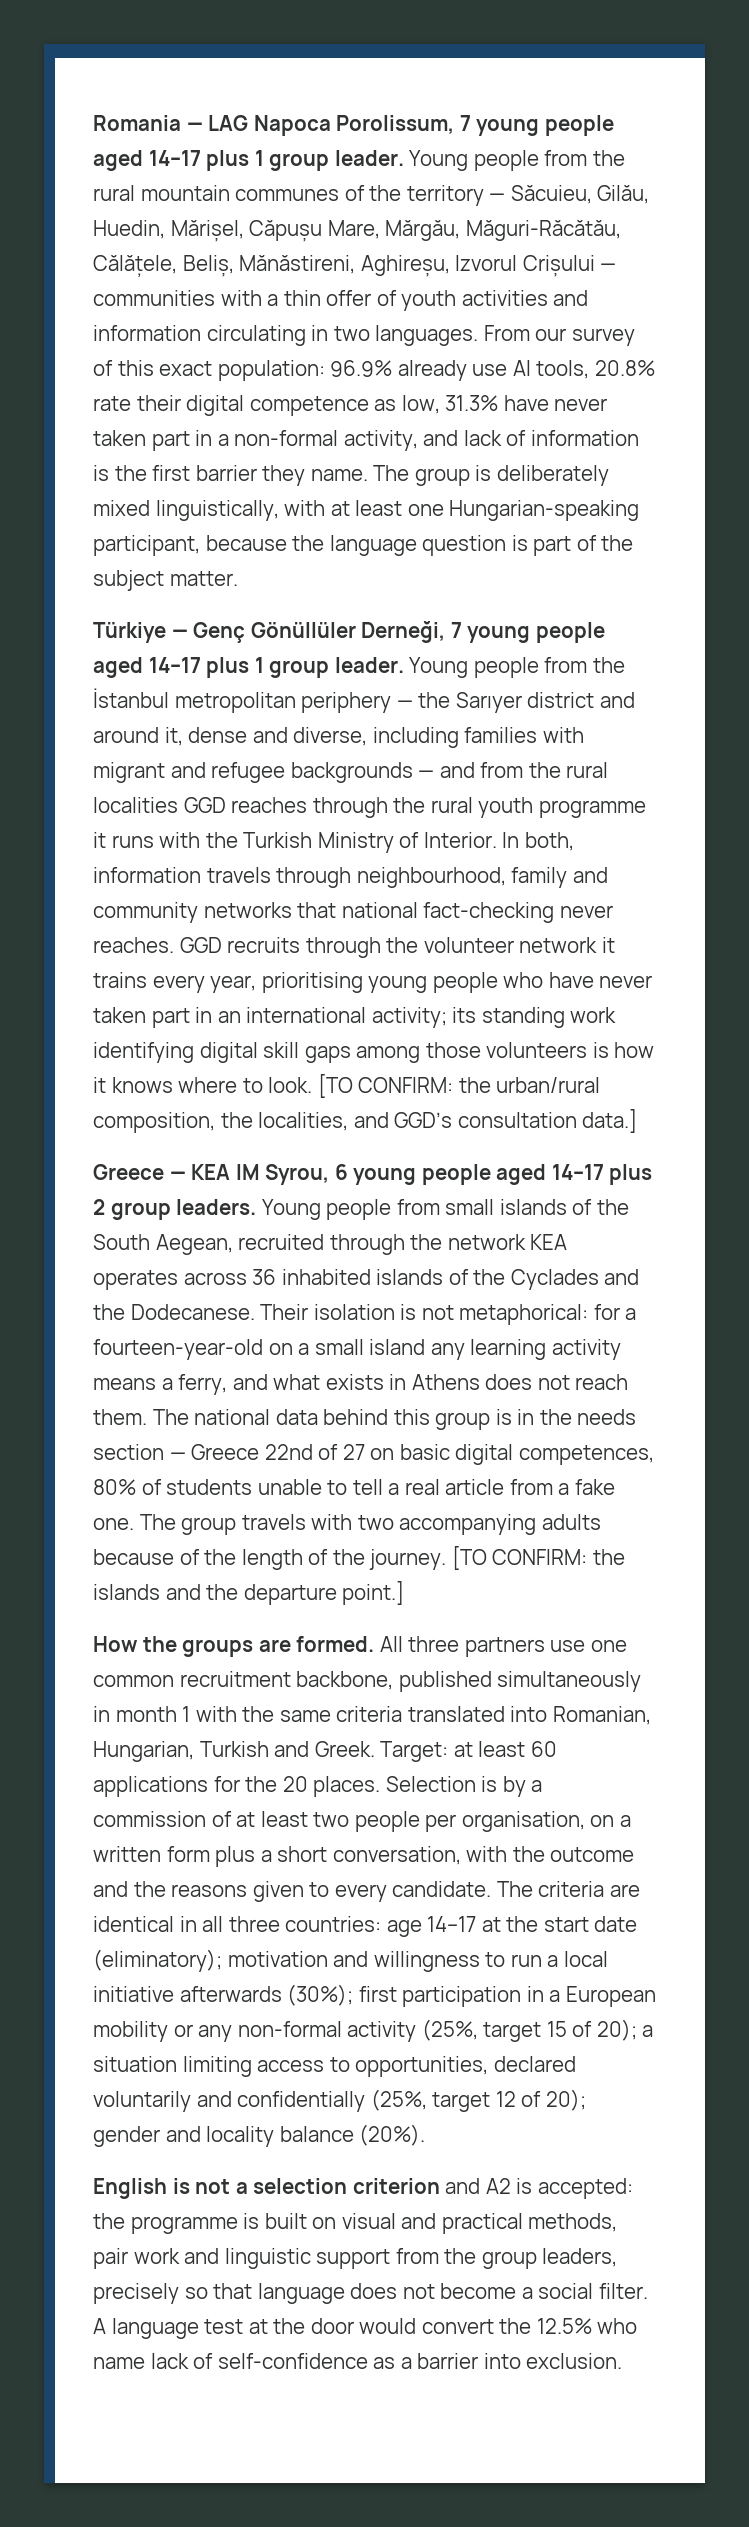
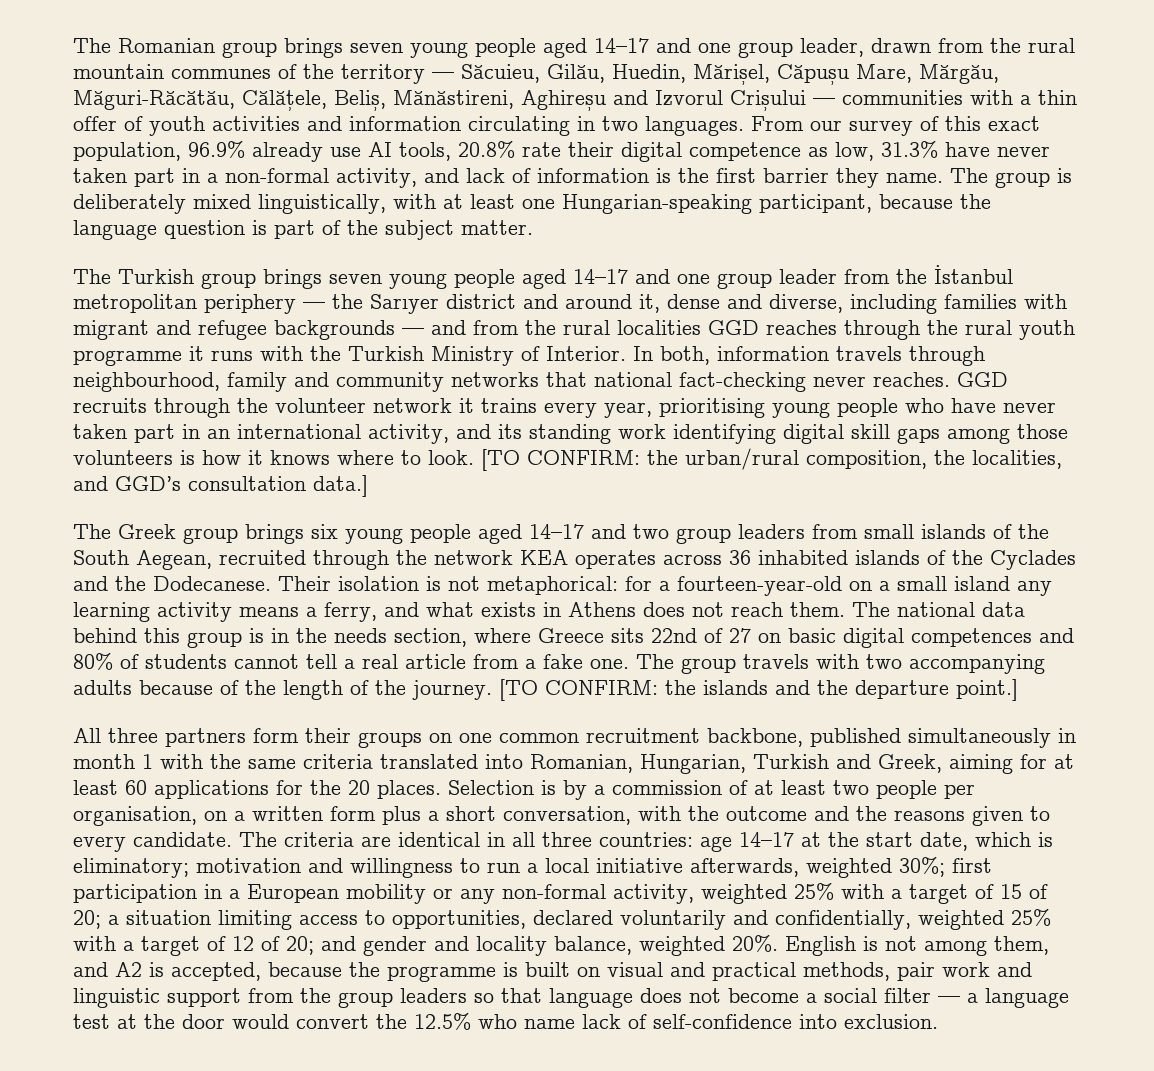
- Romania — LAG Napoca Porolissum, 7 young people aged 14–17 plus 1 group leader. Young people from the rural mountain communes of the territory — Săcuieu, Gilău, Huedin, Mărișel, Căpușu Mare, Mărgău, Măguri-Răcătău, Călățele, Beliș, Mănăstireni, Aghireșu, Izvorul Crișului — communities with a thin offer of youth activities and information circulating in two languages.
+ The Romanian group brings seven young people aged 14–17 and one group leader, drawn from the rural mountain communes of the territory — Săcuieu, Gilău, Huedin, Mărișel, Căpușu Mare, Mărgău, Măguri-Răcătău, Călățele, Beliș, Mănăstireni, Aghireșu and Izvorul Crișului — communities with a thin offer of youth activities and information circulating in two languages.
- From our survey of this exact population: 96.9% already use AI tools, 20.8% rate their digital competence as low, 31.3% have never taken part in a non-formal activity, and lack of information is the first barrier they name.
+ From our survey of this exact population, 96.9% already use AI tools, 20.8% rate their digital competence as low, 31.3% have never taken part in a non-formal activity, and lack of information is the first barrier they name.
- Türkiye — Genç Gönüllüler Derneği, 7 young people aged 14–17 plus 1 group leader. Young people from the İstanbul metropolitan periphery — the Sarıyer district and around it, dense and diverse, including families with migrant and refugee backgrounds — and from the rural localities GGD reaches through the rural youth programme it runs with the Turkish Ministry of Interior.
+ The Turkish group brings seven young people aged 14–17 and one group leader from the İstanbul metropolitan periphery — the Sarıyer district and around it, dense and diverse, including families with migrant and refugee backgrounds — and from the rural localities GGD reaches through the rural youth programme it runs with the Turkish Ministry of Interior.
- GGD recruits through the volunteer network it trains every year, prioritising young people who have never taken part in an international activity; its standing work identifying digital skill gaps among those volunteers is how it knows where to look.
+ GGD recruits through the volunteer network it trains every year, prioritising young people who have never taken part in an international activity, and its standing work identifying digital skill gaps among those volunteers is how it knows where to look.
- Greece — KEA IM Syrou, 6 young people aged 14–17 plus 2 group leaders. Young people from small islands of the South Aegean, recruited through the network KEA operates across 36 inhabited islands of the Cyclades and the Dodecanese.
+ The Greek group brings six young people aged 14–17 and two group leaders from small islands of the South Aegean, recruited through the network KEA operates across 36 inhabited islands of the Cyclades and the Dodecanese.
- The national data behind this group is in the needs section — Greece 22nd of 27 on basic digital competences, 80% of students unable to tell a real article from a fake one.
+ The national data behind this group is in the needs section, where Greece sits 22nd of 27 on basic digital competences and 80% of students cannot tell a real article from a fake one.
- How the groups are formed. All three partners use one common recruitment backbone, published simultaneously in month 1 with the same criteria translated into Romanian, Hungarian, Turkish and Greek. Target: at least 60 applications for the 20 places.
+ All three partners form their groups on one common recruitment backbone, published simultaneously in month 1 with the same criteria translated into Romanian, Hungarian, Turkish and Greek, aiming for at least 60 applications for the 20 places.
- age 14–17 at the start date (eliminatory);
+ age 14–17 at the start date, which is eliminatory;
- motivation and willingness to run a local initiative afterwards (30%);
+ motivation and willingness to run a local initiative afterwards, weighted 30%;
- first participation in a European mobility or any non-formal activity (25%, target 15 of 20);
+ first participation in a European mobility or any non-formal activity, weighted 25% with a target of 15 of 20;
- a situation limiting access to opportunities, declared voluntarily and confidentially (25%, target 12 of 20); gender and locality balance (20%).
- English is not a selection criterion and A2 is accepted: the programme is built on visual and practical methods, pair work and linguistic support from the group leaders, precisely so that language does not become a social filter. A language test at the door would convert the 12.5% who name lack of self-confidence as a barrier into exclusion.
+ a situation limiting access to opportunities, declared voluntarily and confidentially, weighted 25% with a target of 12 of 20; and gender and locality balance, weighted 20%. English is not among them, and A2 is accepted, because the programme is built on visual and practical methods, pair work and linguistic support from the group leaders so that language does not become a social filter — a language test at the door would convert the 12.5% who name lack of self-confidence into exclusion.

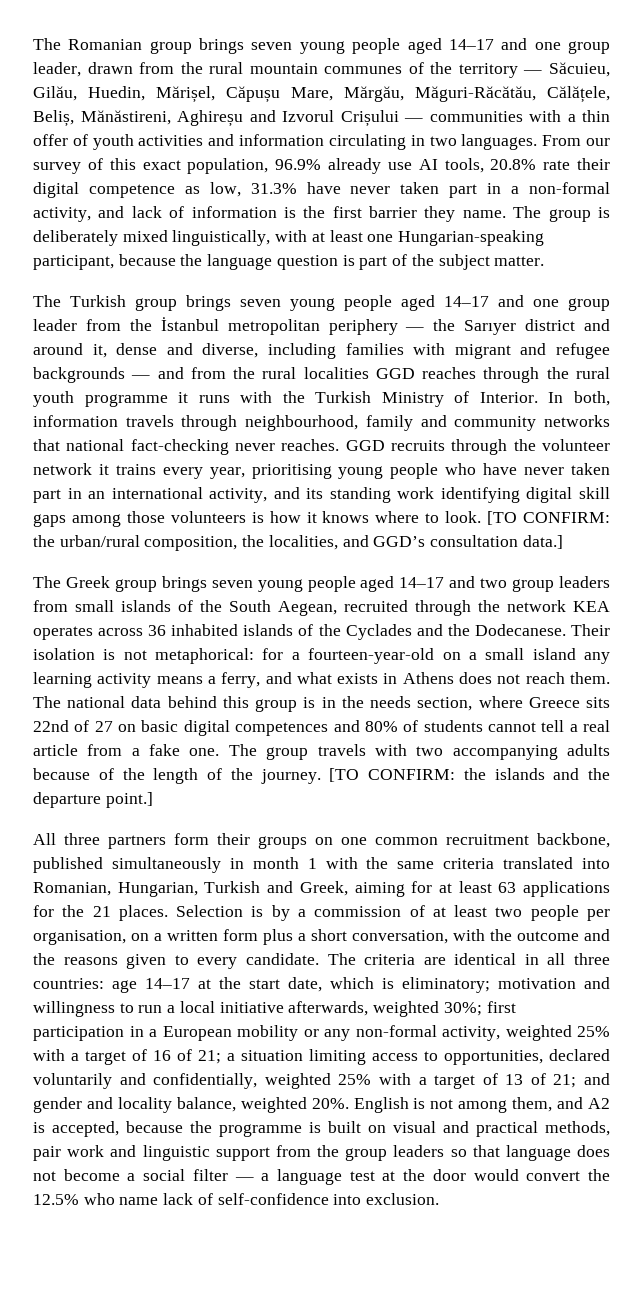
- The Greek group brings six young people aged 14–17 and two group leaders from small islands of the South Aegean, recruited through the network KEA operates across 36 inhabited islands of the Cyclades and the Dodecanese.
+ The Greek group brings seven young people aged 14–17 and two group leaders from small islands of the South Aegean, recruited through the network KEA operates across 36 inhabited islands of the Cyclades and the Dodecanese.
- All three partners form their groups on one common recruitment backbone, published simultaneously in month 1 with the same criteria translated into Romanian, Hungarian, Turkish and Greek, aiming for at least 60 applications for the 20 places.
+ All three partners form their groups on one common recruitment backbone, published simultaneously in month 1 with the same criteria translated into Romanian, Hungarian, Turkish and Greek, aiming for at least 63 applications for the 21 places.
- first participation in a European mobility or any non-formal activity, weighted 25% with a target of 15 of 20;
+ first participation in a European mobility or any non-formal activity, weighted 25% with a target of 16 of 21;
- a situation limiting access to opportunities, declared voluntarily and confidentially, weighted 25% with a target of 12 of 20;
+ a situation limiting access to opportunities, declared voluntarily and confidentially, weighted 25% with a target of 13 of 21;

